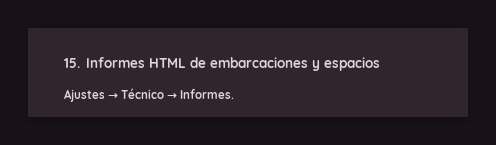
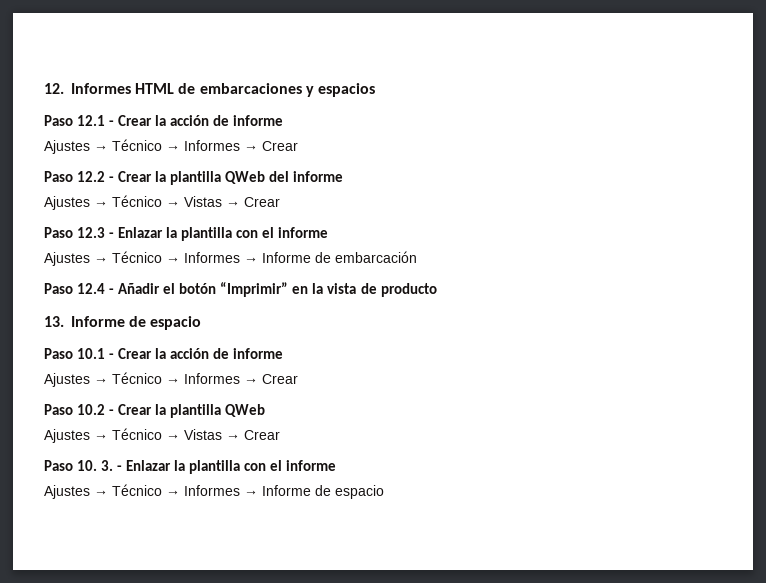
- 15. Informes HTML de embarcaciones y espacios
+ 12. Informes HTML de embarcaciones y espacios
- Ajustes → Técnico → Informes.
+ Paso 12.1 - Crear la acción de informe
+ Ajustes → Técnico → Informes → Crear
+ Paso 12.2 - Crear la plantilla QWeb del informe
+ Ajustes → Técnico → Vistas → Crear
+ Paso 12.3 - Enlazar la plantilla con el informe
+ Ajustes → Técnico → Informes → Informe de embarcación
+ Paso 12.4 - Añadir el botón “Imprimir” en la vista de producto
+ 13. Informe de espacio
+ Paso 10.1 - Crear la acción de informe
+ Ajustes → Técnico → Informes → Crear
+ Paso 10.2 - Crear la plantilla QWeb
+ Ajustes → Técnico → Vistas → Crear
+ Paso 10. 3. - Enlazar la plantilla con el informe
+ Ajustes → Técnico → Informes → Informe de espacio

